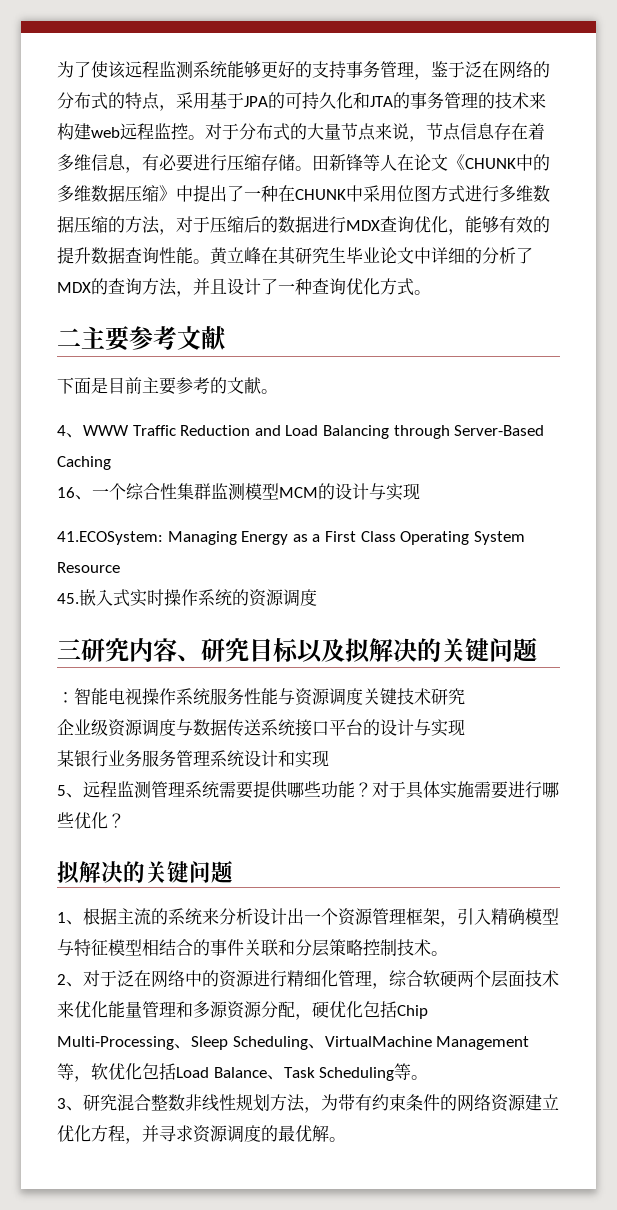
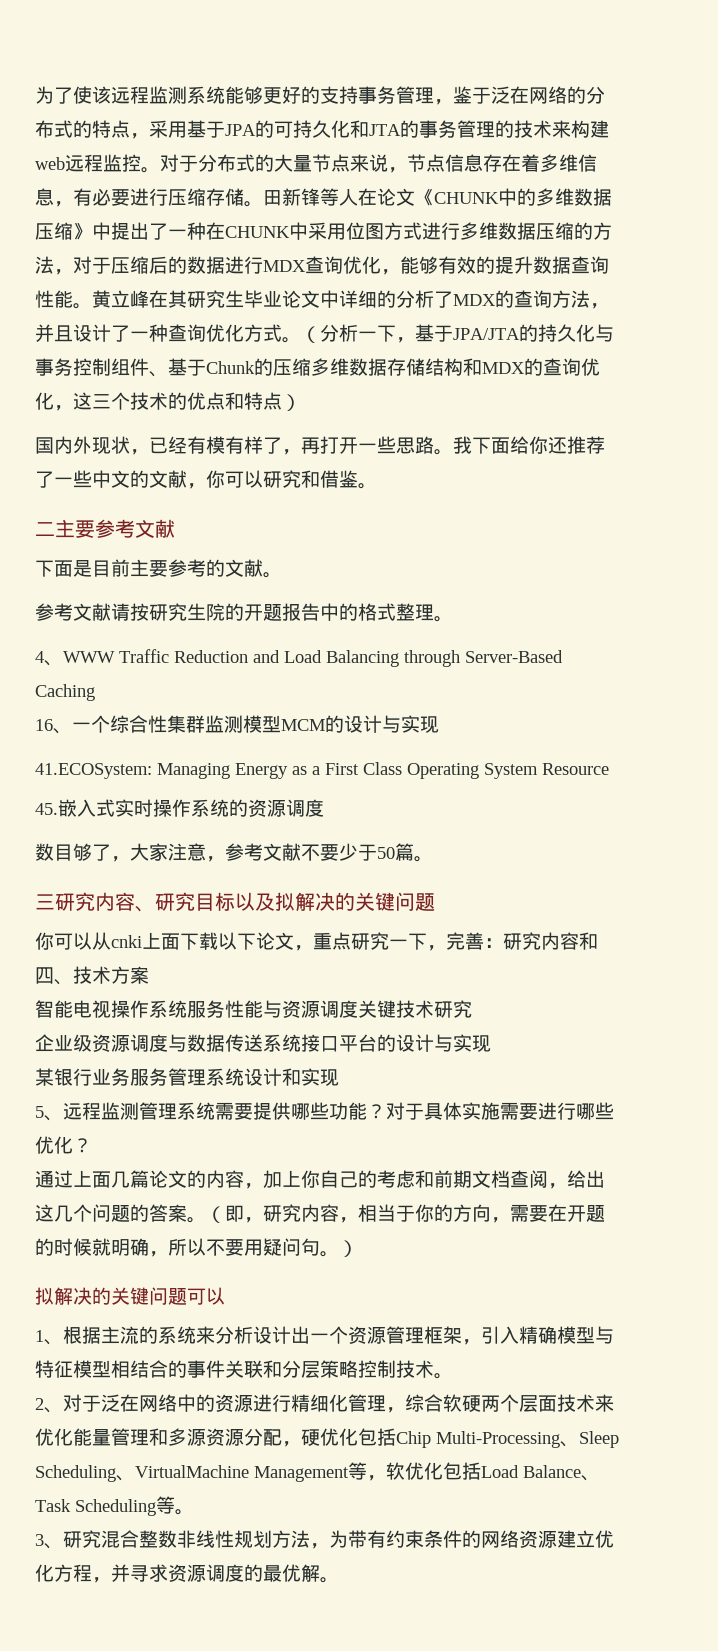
+ （分析一下，基于JPA/JTA的持久化与事务控制组件、基于Chunk的压缩多维数据存储结构和MDX的查询优化，这三个技术的优点和特点）
+ 国内外现状，已经有模有样了，再打开一些思路。我下面给你还推荐了一些中文的文献，你可以研究和借鉴。
+ 参考文献请按研究生院的开题报告中的格式整理。
+ 数目够了，大家注意，参考文献不要少于50篇。
- ：智能电视操作系统服务性能与资源调度关键技术研究
+ 你可以从cnki上面下载以下论文，重点研究一下，完善：研究内容和四、技术方案
+ 智能电视操作系统服务性能与资源调度关键技术研究
  对于具体实施需要进行哪些优化？
- 拟解决的关键问题
+ 通过上面几篇论文的内容，加上你自己的考虑和前期文档查阅，给出这几个问题的答案。（即，研究内容，相当于你的方向，需要在开题的时候就明确，所以不要用疑问句。）
+ 拟解决的关键问题可以

